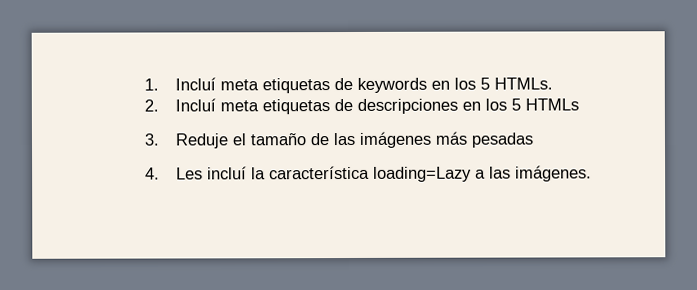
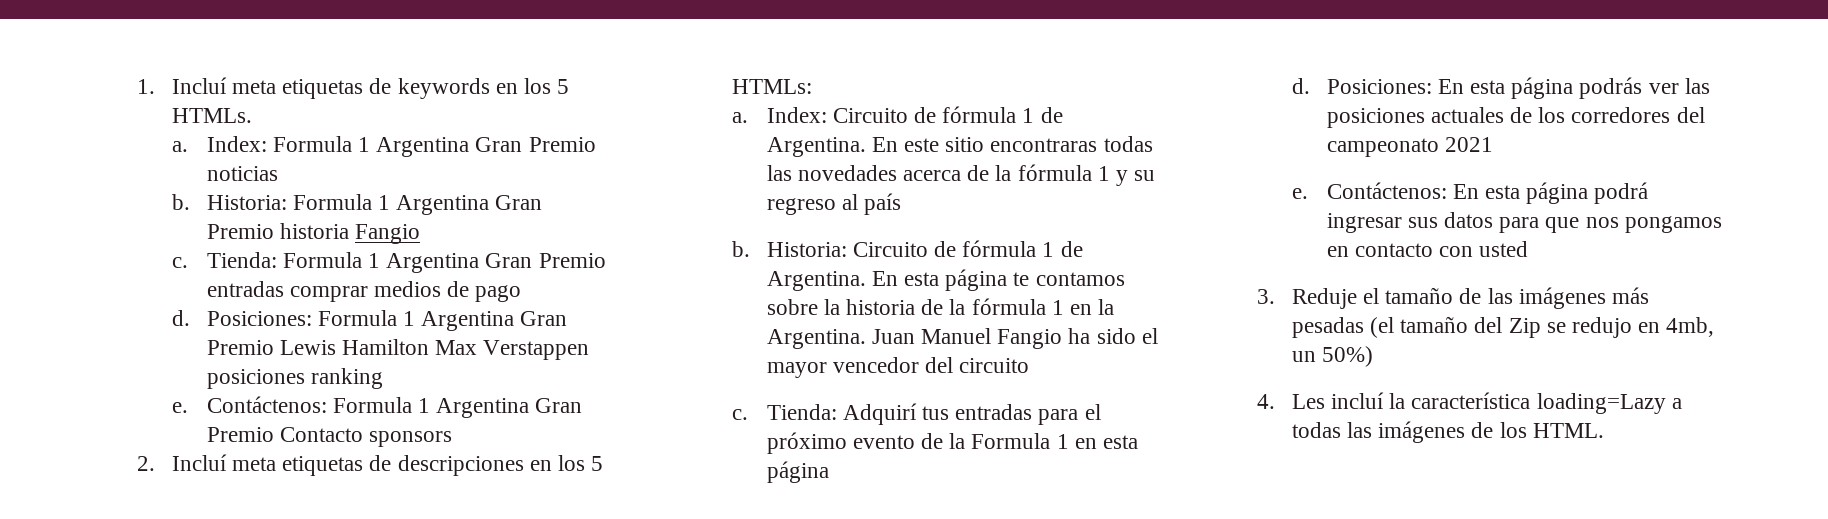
+ a. Index: Formula 1 Argentina Gran Premio noticias
+ b. Historia: Formula 1 Argentina Gran Premio historia Fangio
+ c. Tienda: Formula 1 Argentina Gran Premio entradas comprar medios de pago
+ d. Posiciones: Formula 1 Argentina Gran Premio Lewis Hamilton Max Verstappen posiciones ranking
+ e. Contáctenos: Formula 1 Argentina Gran Premio Contacto sponsors
- 2. Incluí meta etiquetas de descripciones en los 5 HTMLs
+ 2. Incluí meta etiquetas de descripciones en los 5 HTMLs:
+ a. Index: Circuito de fórmula 1 de Argentina. En este sitio encontraras todas las novedades acerca de la fórmula 1 y su regreso al país
+ b. Historia: Circuito de fórmula 1 de Argentina. En esta página te contamos sobre la historia de la fórmula 1 en la Argentina. Juan Manuel Fangio ha sido el mayor vencedor del circuito
+ c. Tienda: Adquirí tus entradas para el próximo evento de la Formula 1 en esta página
+ d. Posiciones: En esta página podrás ver las posiciones actuales de los corredores del campeonato 2021
+ e. Contáctenos: En esta página podrá ingresar sus datos para que nos pongamos en contacto con usted
- 3. Reduje el tamaño de las imágenes más pesadas
+ 3. Reduje el tamaño de las imágenes más pesadas (el tamaño del Zip se redujo en 4mb, un 50%)
- 4. Les incluí la característica loading=Lazy a las imágenes.
+ 4. Les incluí la característica loading=Lazy a todas las imágenes de los HTML.

